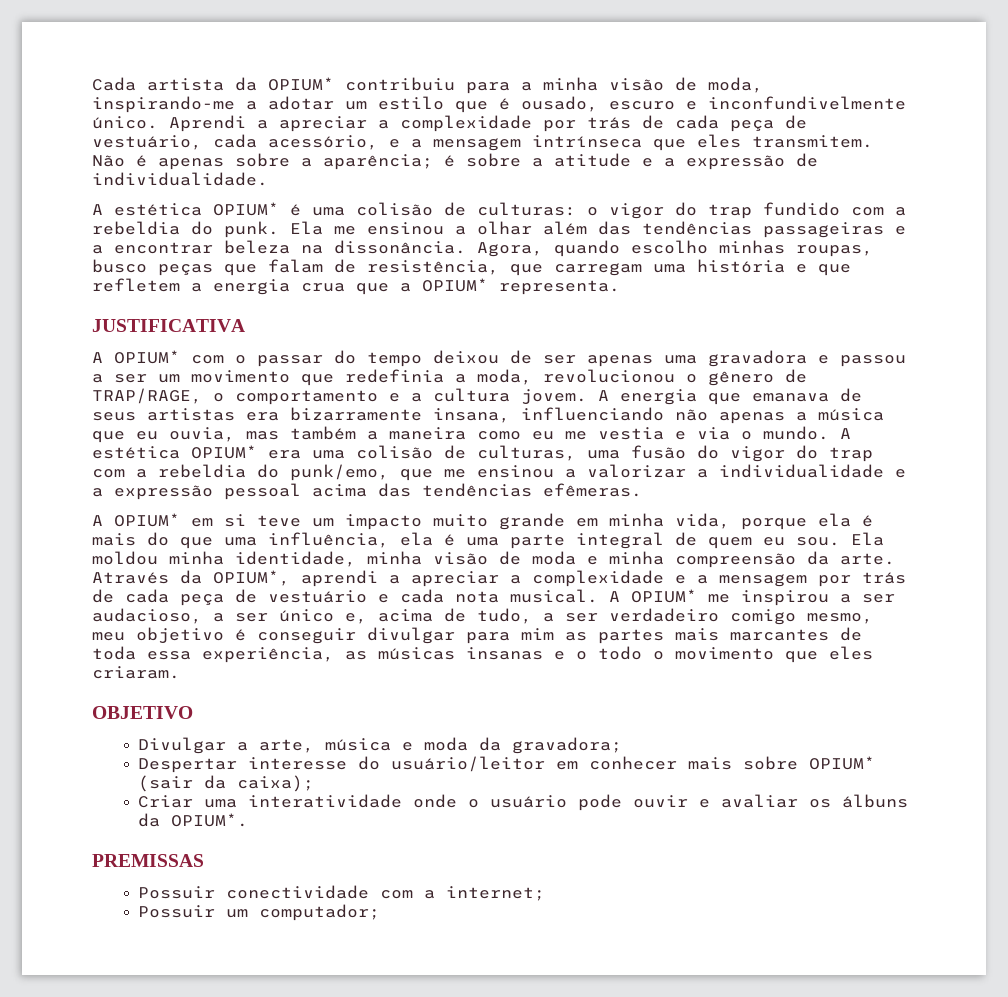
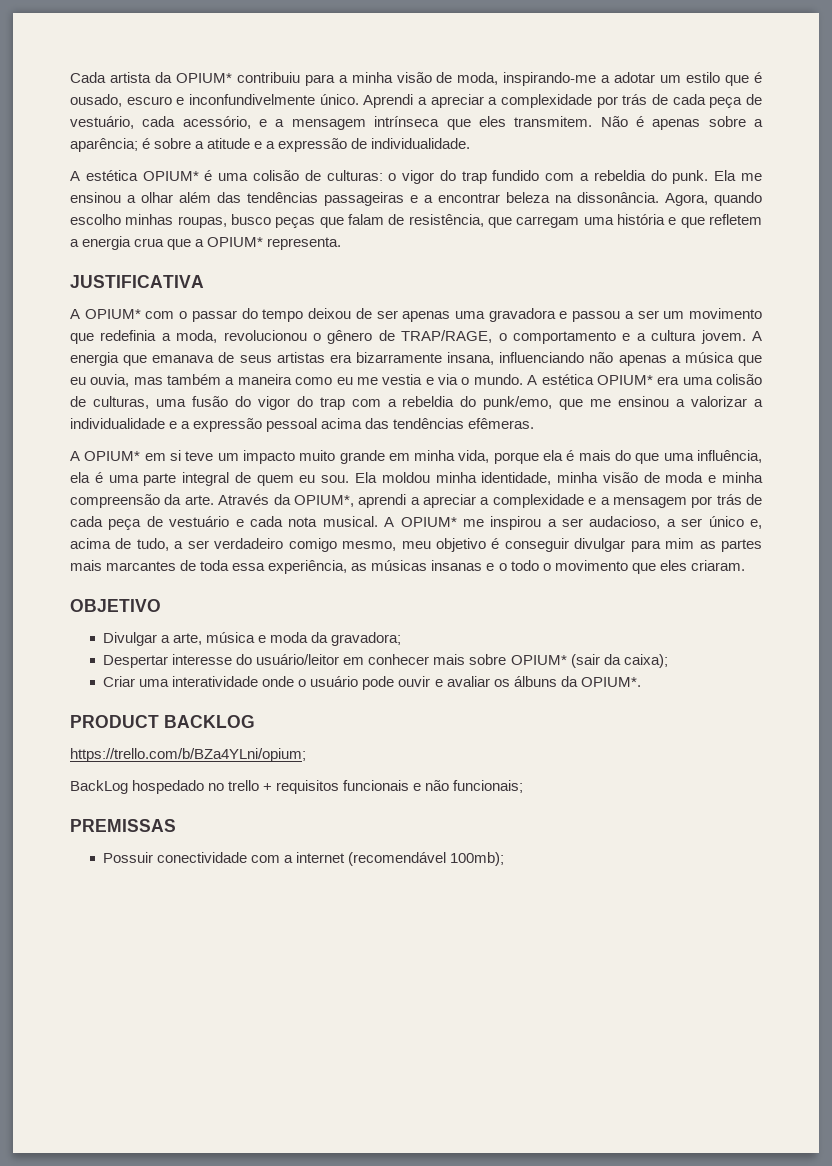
+ PRODUCT BACKLOG
+ https://trello.com/b/BZa4YLni/opium;
+ BackLog hospedado no trello + requisitos funcionais e não funcionais;
- Possuir conectividade com a internet;
- Possuir um computador;
+ Possuir conectividade com a internet (recomendável 100mb);

